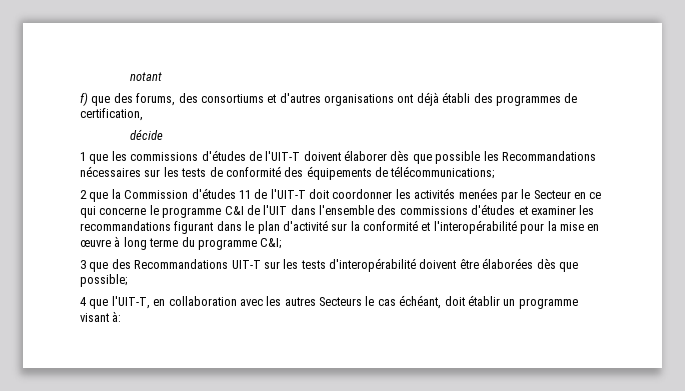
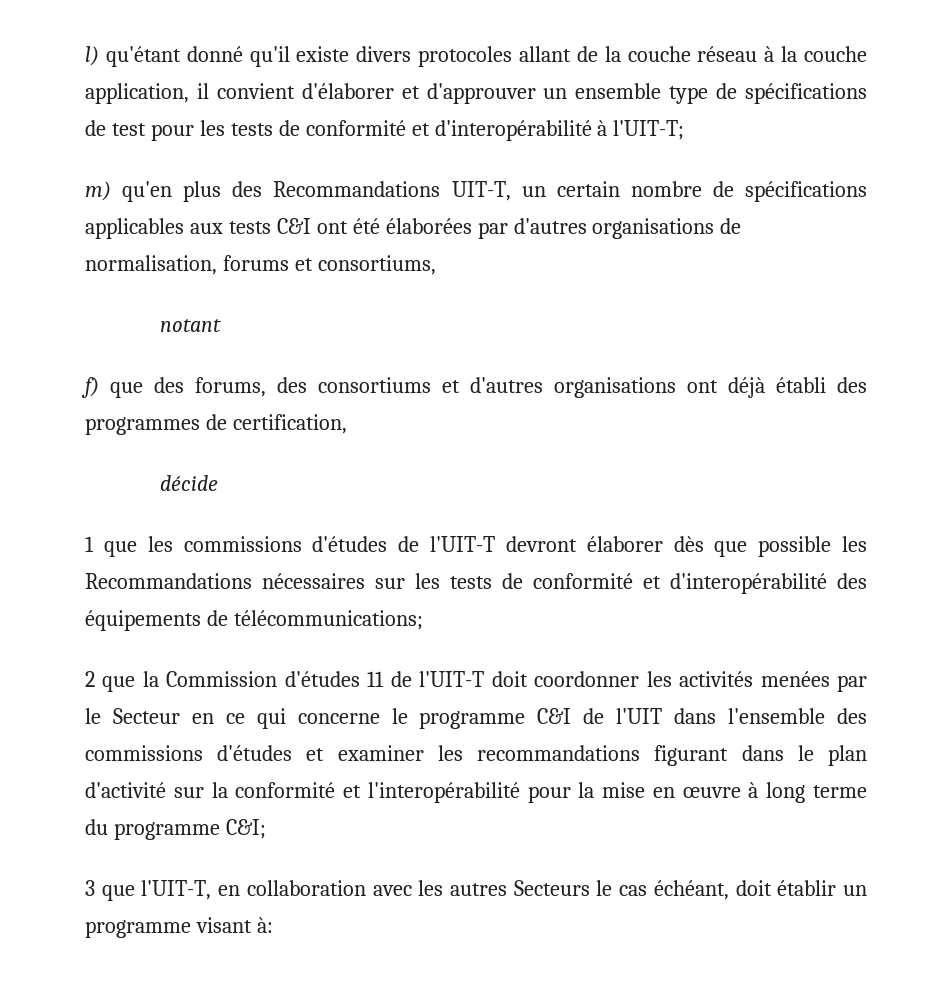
+ l) qu'étant donné qu'il existe divers protocoles allant de la couche réseau à la couche application, il convient d'élaborer et d'approuver un ensemble type de spécifications de test pour les tests de conformité et d'interopérabilité à l'UIT-T;
+ m) qu'en plus des Recommandations UIT-T, un certain nombre de spécifications applicables aux tests C&I ont été élaborées par d'autres organisations de normalisation, forums et consortiums,
- 1 que les commissions d'études de l'UIT-T doivent élaborer dès que possible les Recommandations nécessaires sur les tests de conformité des équipements de télécommunications;
+ 1 que les commissions d'études de l'UIT-T devront élaborer dès que possible les Recommandations nécessaires sur les tests de conformité et d'interopérabilité des équipements de télécommunications;
- 3 que des Recommandations UIT-T sur les tests d'interopérabilité doivent être élaborées dès que possible;
- 4 que l'UIT-T, en collaboration avec les autres Secteurs le cas échéant, doit établir un programme visant à:
+ 3 que l'UIT-T, en collaboration avec les autres Secteurs le cas échéant, doit établir un programme visant à:

